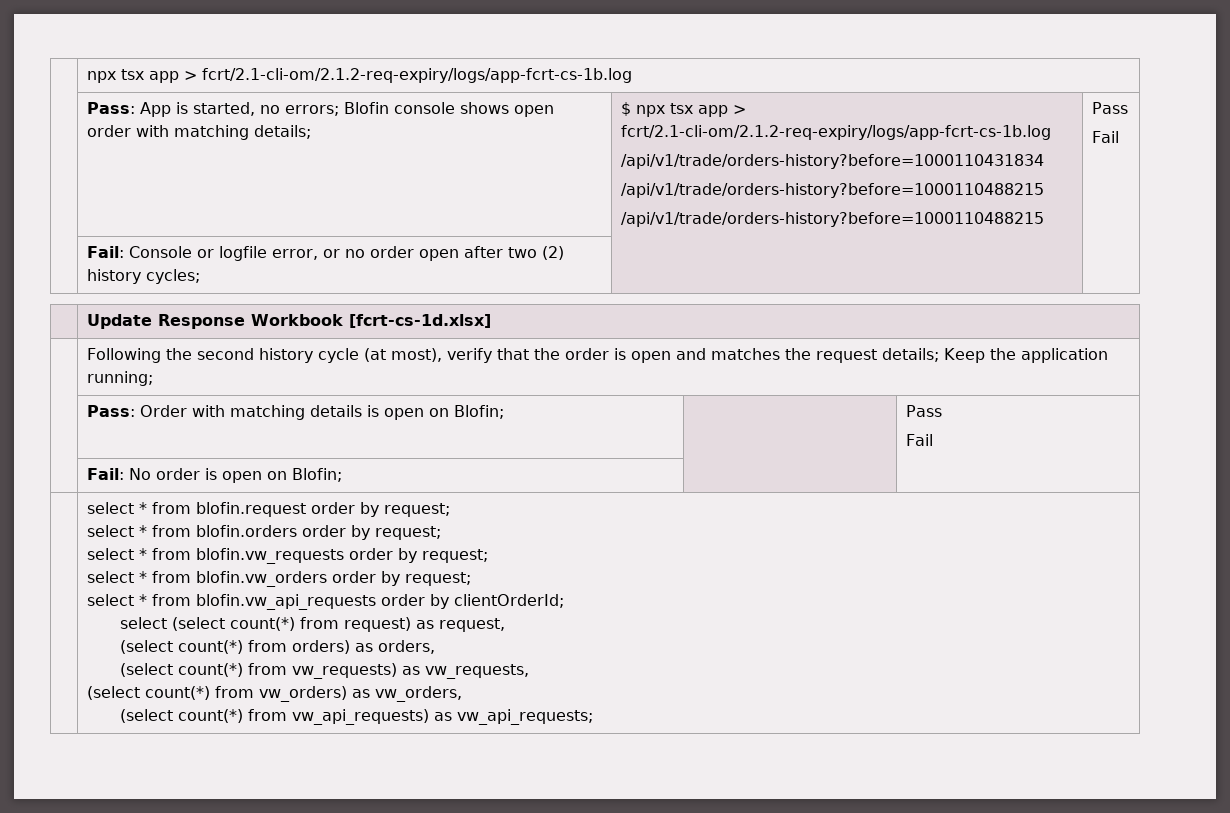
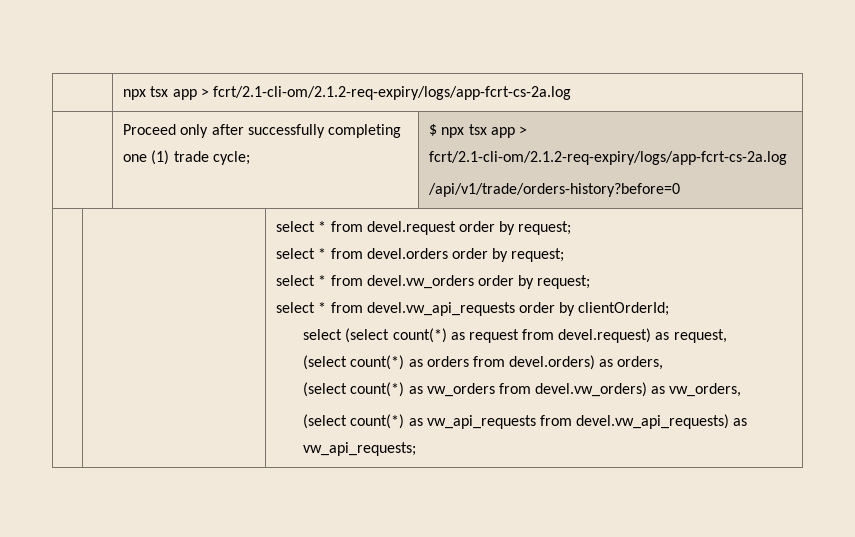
- | npx tsx app > fcrt/2.1-cli-om/2.1.2-req-expiry/logs/app-fcrt-cs-1b.log
- | Pass: App is started, no errors; Blofin console shows open order with matching details; | $ npx tsx app > fcrt/2.1-cli-om/2.1.2-req-expiry/logs/app-fcrt-cs-1b.log
- /api/v1/trade/orders-history?before=1000110431834
- /api/v1/trade/orders-history?before=1000110488215
- /api/v1/trade/orders-history?before=1000110488215 | Pass
- Fail
- | Fail: Console or logfile error, or no order open after two (2) history cycles; | |
- | Update Response Workbook [fcrt-cs-1d.xlsx]
- | Following the second history cycle (at most), verify that the order is open and matches the request details; Keep the application running;
- | Pass: Order with matching details is open on Blofin; | | Pass
- Fail
- | Fail: No order is open on Blofin; | |
- | select * from blofin.request order by request;
- select * from blofin.orders order by request;
- select * from blofin.vw_requests order by request;
- select * from blofin.vw_orders order by request;
- select * from blofin.vw_api_requests order by clientOrderId;
+ | npx tsx app > fcrt/2.1-cli-om/2.1.2-req-expiry/logs/app-fcrt-cs-2a.log
+ | Proceed only after successfully completing one (1) trade cycle; | $ npx tsx app > fcrt/2.1-cli-om/2.1.2-req-expiry/logs/app-fcrt-cs-2a.log
+ /api/v1/trade/orders-history?before=0
+ | | select * from devel.request order by request;
+ select * from devel.orders order by request;
+ select * from devel.vw_orders order by request;
+ select * from devel.vw_api_requests order by clientOrderId;
- select (select count(*) from request) as request,
+ select (select count(*) as request from devel.request) as request,
- (select count(*) from orders) as orders,
+ (select count(*) as orders from devel.orders) as orders,
- (select count(*) from vw_requests) as vw_requests,
- (select count(*) from vw_orders) as vw_orders,
+ (select count(*) as vw_orders from devel.vw_orders) as vw_orders,
- (select count(*) from vw_api_requests) as vw_api_requests;
+ (select count(*) as vw_api_requests from devel.vw_api_requests) as vw_api_requests;

